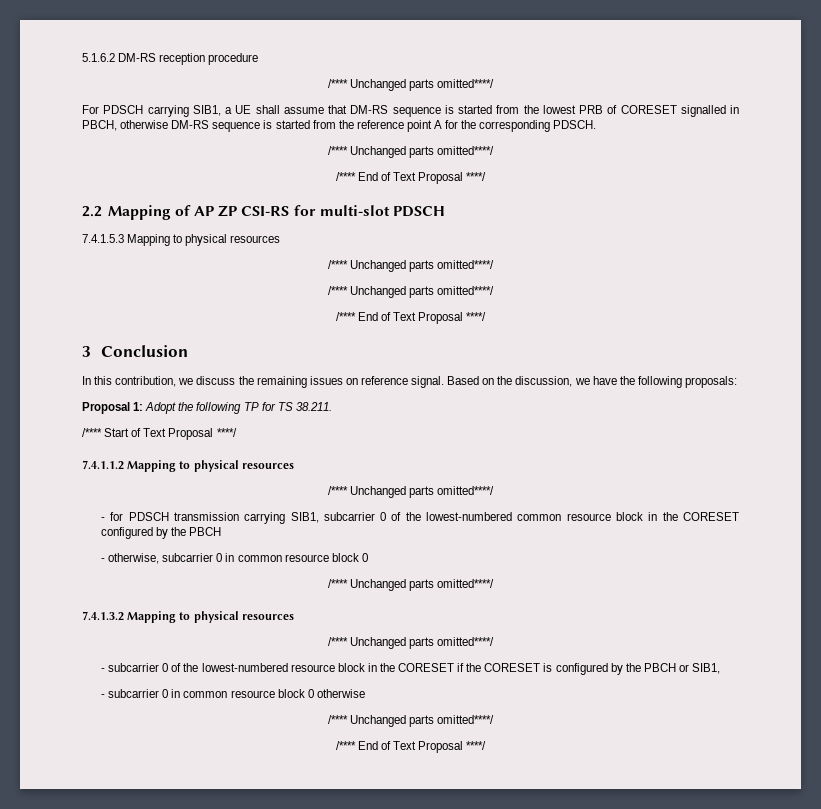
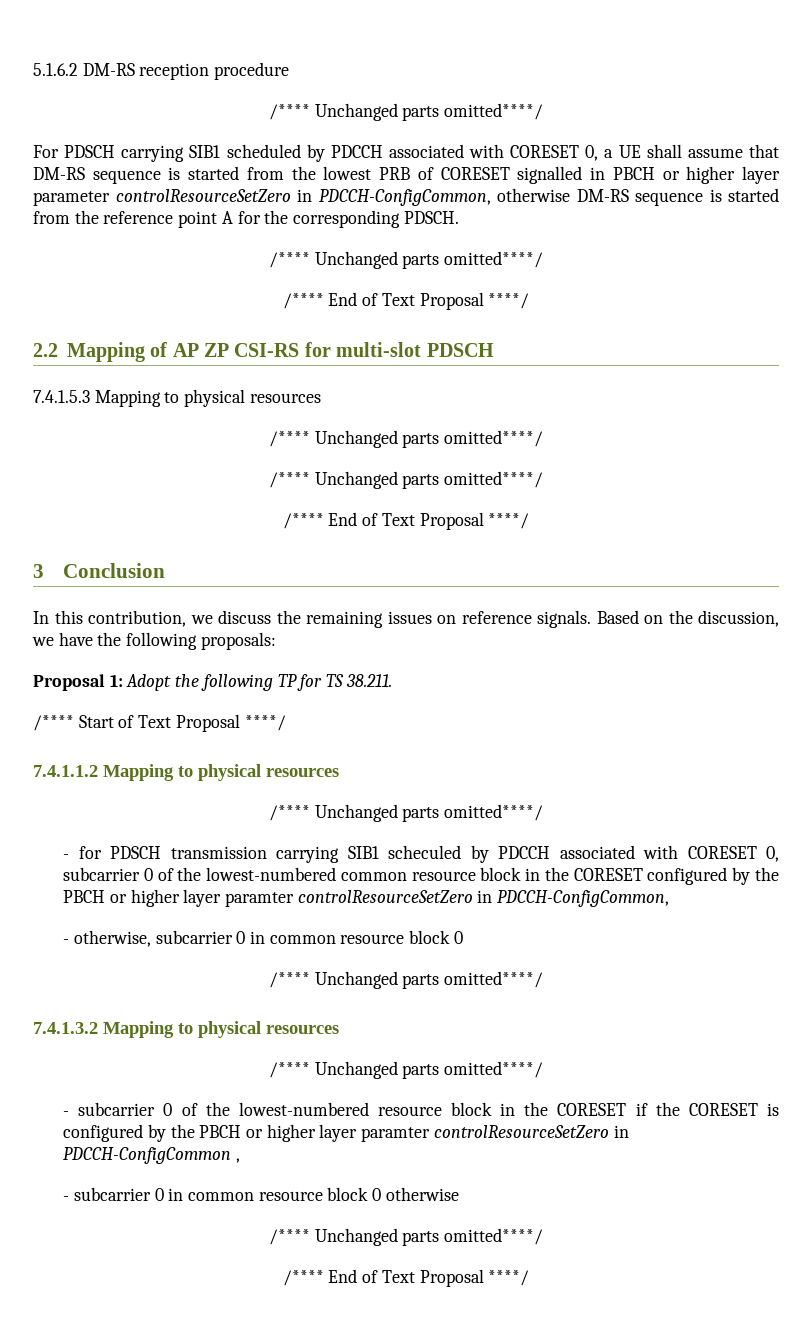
- For PDSCH carrying SIB1, a UE shall assume that DM-RS sequence is started from the lowest PRB of CORESET signalled in PBCH, otherwise DM-RS sequence is started from the reference point A for the corresponding PDSCH.
+ For PDSCH carrying SIB1 scheduled by PDCCH associated with CORESET 0, a UE shall assume that DM-RS sequence is started from the lowest PRB of CORESET signalled in PBCH or higher layer parameter controlResourceSetZero in PDCCH-ConfigCommon, otherwise DM-RS sequence is started from the reference point A for the corresponding PDSCH.
- In this contribution, we discuss the remaining issues on reference signal.
+ In this contribution, we discuss the remaining issues on reference signals.
- - for PDSCH transmission carrying SIB1, subcarrier 0 of the lowest-numbered common resource block in the CORESET configured by the PBCH
+ - for PDSCH transmission carrying SIB1 scheculed by PDCCH associated with CORESET 0, subcarrier 0 of the lowest-numbered common resource block in the CORESET configured by the PBCH or higher layer paramter controlResourceSetZero in PDCCH-ConfigCommon,
- - subcarrier 0 of the lowest-numbered resource block in the CORESET if the CORESET is configured by the PBCH or SIB1,
+ - subcarrier 0 of the lowest-numbered resource block in the CORESET if the CORESET is configured by the PBCH or higher layer paramter controlResourceSetZero in PDCCH-ConfigCommon ,

